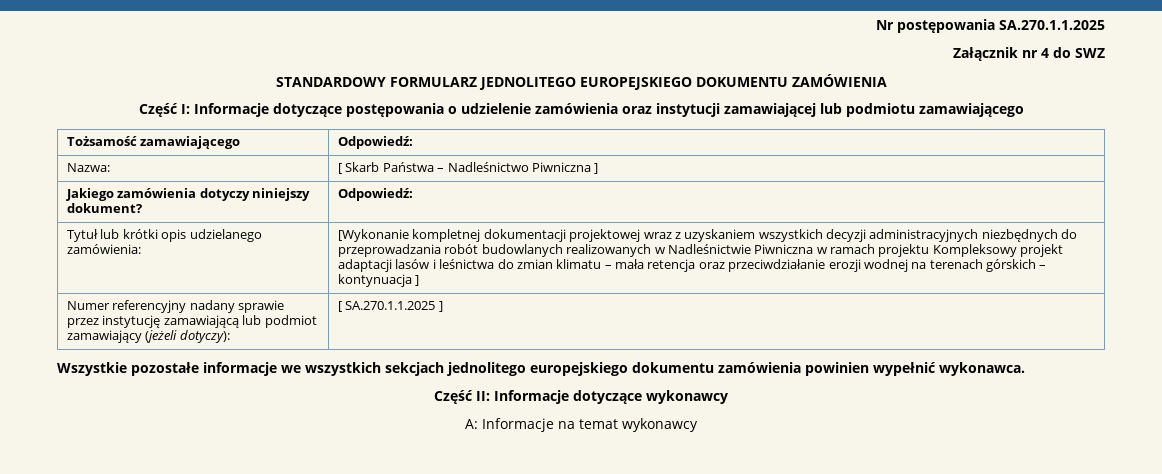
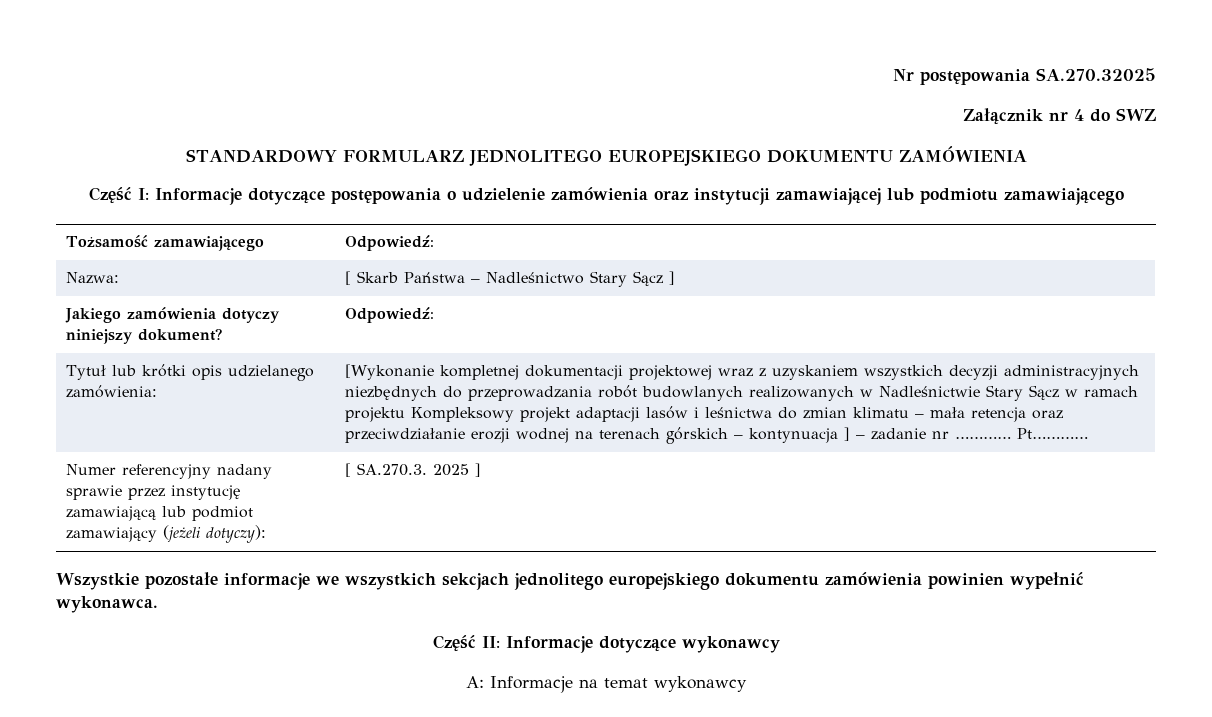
- Nr postępowania SA.270.1.1.2025
+ Nr postępowania SA.270.32025
- Nazwa: | [ Skarb Państwa – Nadleśnictwo Piwniczna ]
+ Nazwa: | [ Skarb Państwa – Nadleśnictwo Stary Sącz ]
- [Wykonanie kompletnej dokumentacji projektowej wraz z uzyskaniem wszystkich decyzji administracyjnych niezbędnych do przeprowadzania robót budowlanych realizowanych w Nadleśnictwie Piwniczna w ramach projektu Kompleksowy projekt adaptacji lasów i leśnictwa do zmian klimatu – mała retencja oraz przeciwdziałanie erozji wodnej na terenach górskich – kontynuacja ]
+ [Wykonanie kompletnej dokumentacji projektowej wraz z uzyskaniem wszystkich decyzji administracyjnych niezbędnych do przeprowadzania robót budowlanych realizowanych w Nadleśnictwie Stary Sącz w ramach projektu Kompleksowy projekt adaptacji lasów i leśnictwa do zmian klimatu – mała retencja oraz przeciwdziałanie erozji wodnej na terenach górskich – kontynuacja ] – zadanie nr ………… Pt…………
- Numer referencyjny nadany sprawie przez instytucję zamawiającą lub podmiot zamawiający (jeżeli dotyczy): | [ SA.270.1.1.2025 ]
+ Numer referencyjny nadany sprawie przez instytucję zamawiającą lub podmiot zamawiający (jeżeli dotyczy): | [ SA.270.3. 2025 ]

